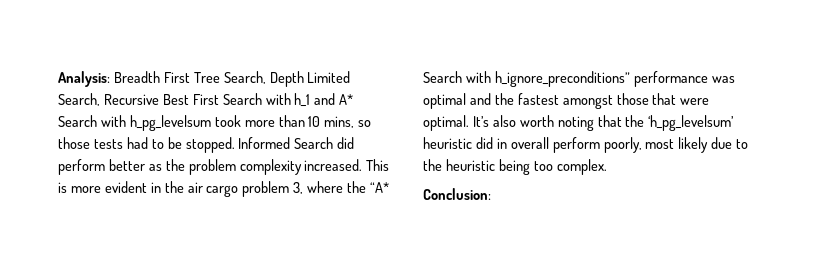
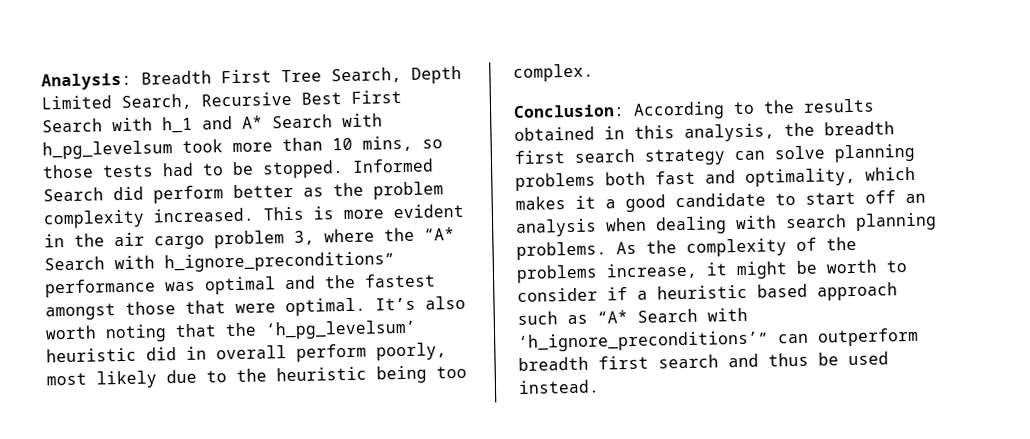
- Conclusion:
+ Conclusion: According to the results obtained in this analysis, the breadth first search strategy can solve planning problems both fast and optimality, which makes it a good candidate to start off an analysis when dealing with search planning problems. As the complexity of the problems increase, it might be worth to consider if a heuristic based approach such as “A* Search with ‘h_ignore_preconditions’” can outperform breadth first search and thus be used instead.

